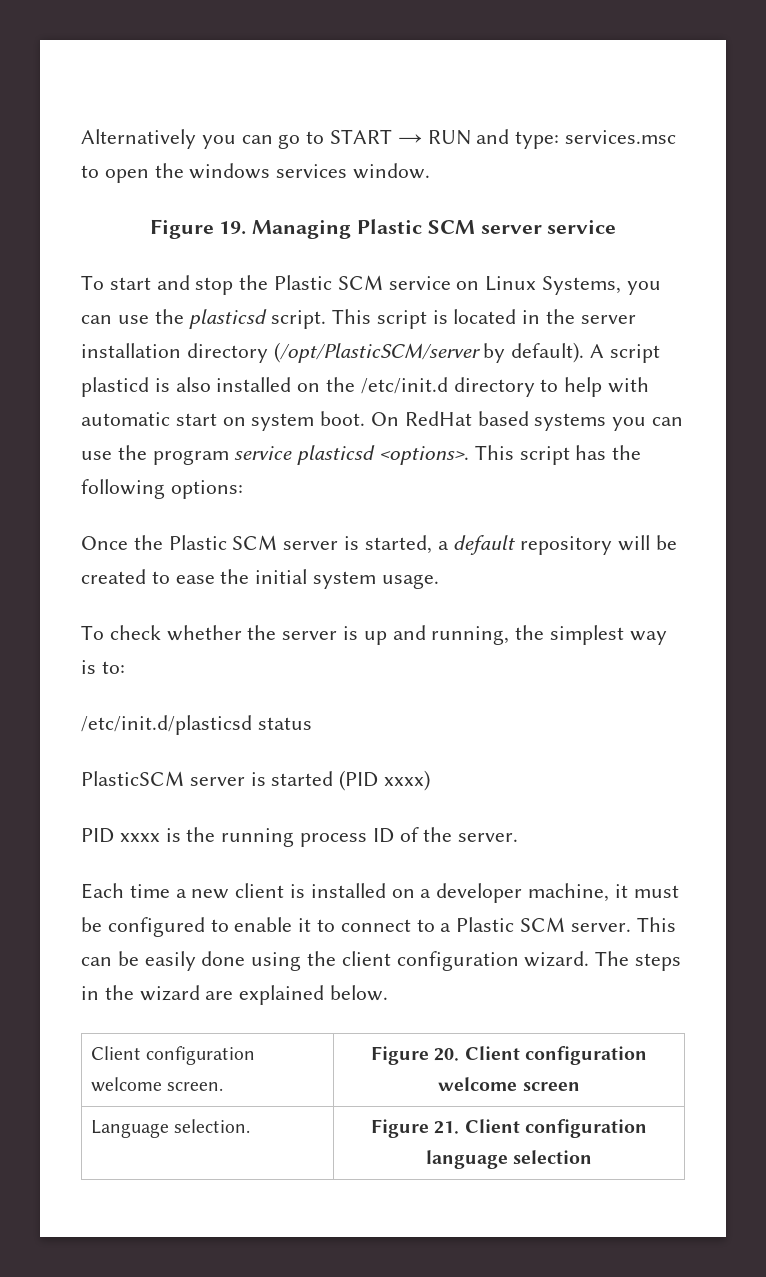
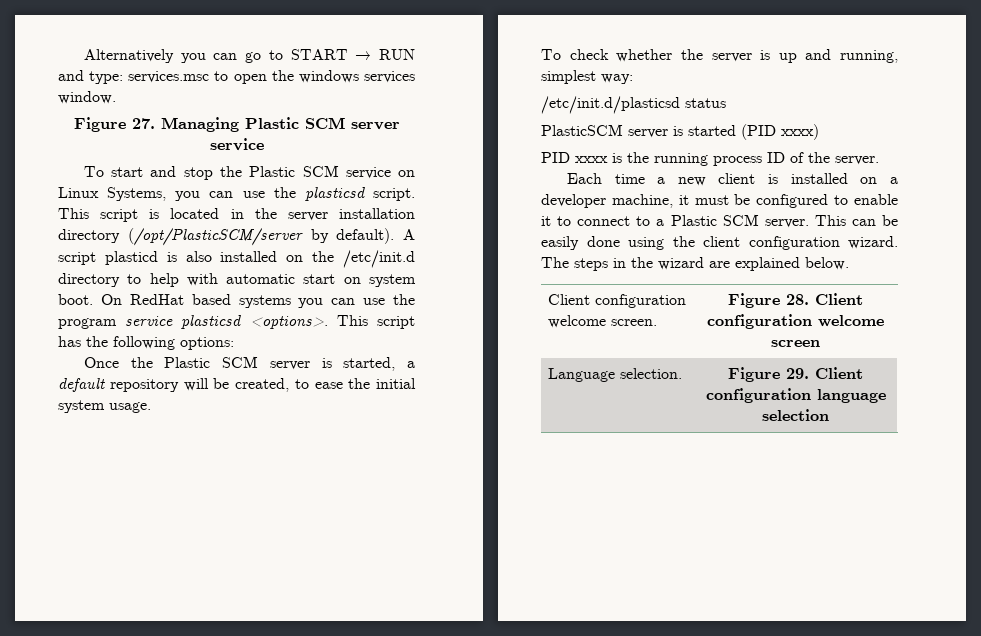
- Figure 19. Managing Plastic SCM server service
+ Figure 27. Managing Plastic SCM server service
- Once the Plastic SCM server is started, a default repository will be created to ease the initial system usage.
+ Once the Plastic SCM server is started, a default repository will be created, to ease the initial system usage.
- To check whether the server is up and running, the simplest way is to:
+ To check whether the server is up and running, simplest way:
- Client configuration welcome screen. | Figure 20. Client configuration welcome screen
+ Client configuration welcome screen. | Figure 28. Client configuration welcome screen
- Language selection. | Figure 21. Client configuration language selection
+ Language selection. | Figure 29. Client configuration language selection

